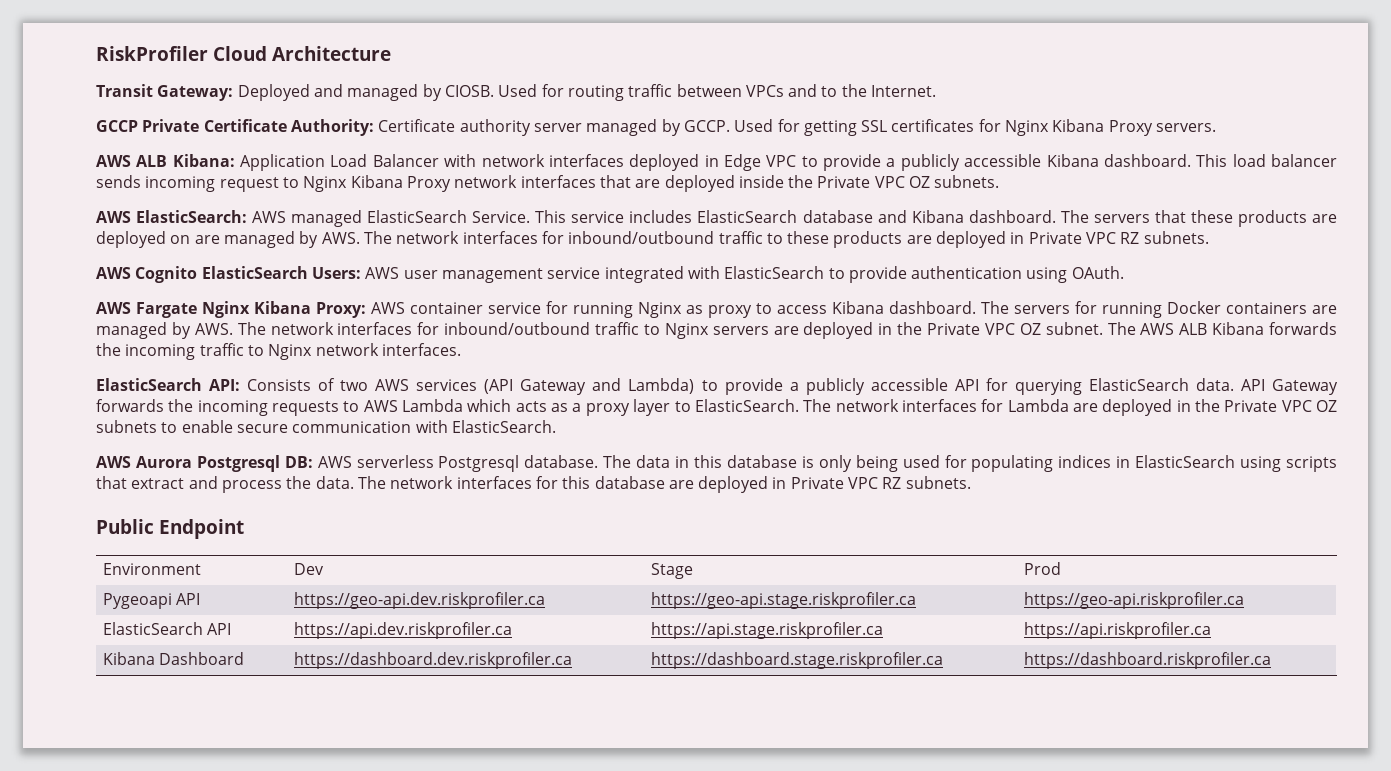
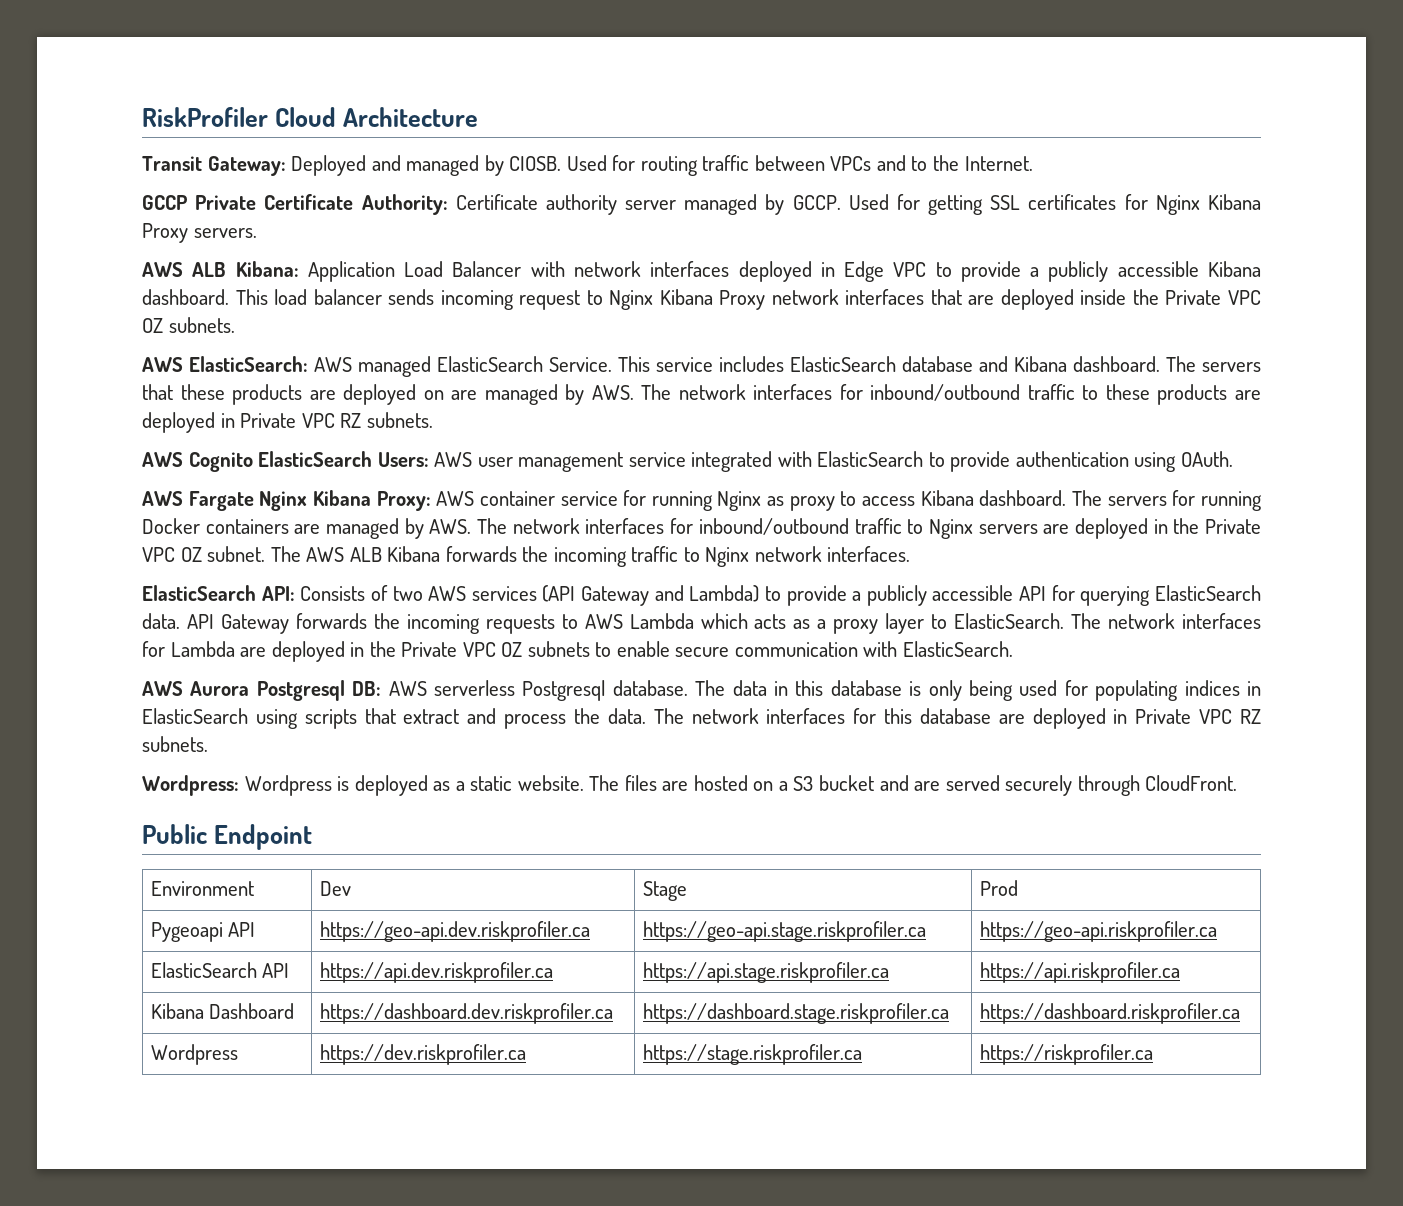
+ Wordpress: Wordpress is deployed as a static website. The files are hosted on a S3 bucket and are served securely through CloudFront.
+ Wordpress | https://dev.riskprofiler.ca | https://stage.riskprofiler.ca | https://riskprofiler.ca

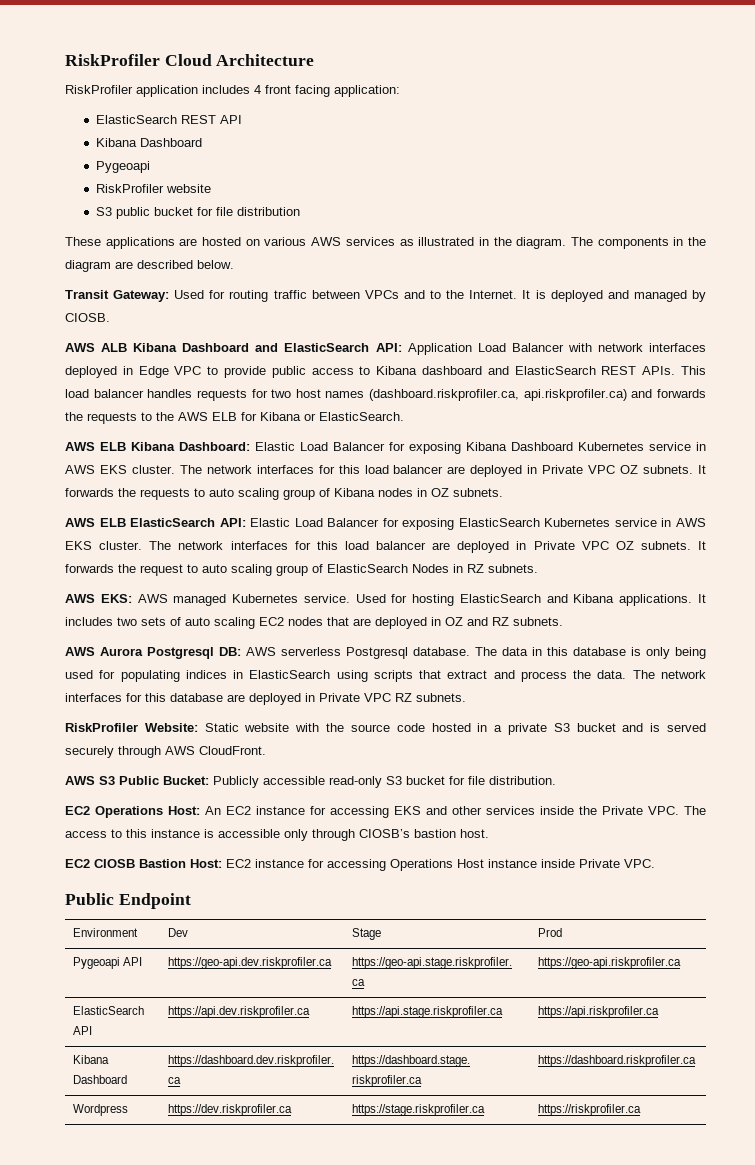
- Transit Gateway: Deployed and managed by CIOSB. Used for routing traffic between VPCs and to the Internet.
- GCCP Private Certificate Authority: Certificate authority server managed by GCCP. Used for getting SSL certificates for Nginx Kibana Proxy servers.
- AWS ALB Kibana: Application Load Balancer with network interfaces deployed in Edge VPC to provide a publicly accessible Kibana dashboard. This load balancer sends incoming request to Nginx Kibana Proxy network interfaces that are deployed inside the Private VPC OZ subnets.
- AWS ElasticSearch: AWS managed ElasticSearch Service. This service includes ElasticSearch database and Kibana dashboard. The servers that these products are deployed on are managed by AWS. The network interfaces for inbound/outbound traffic to these products are deployed in Private VPC RZ subnets.
- AWS Cognito ElasticSearch Users: AWS user management service integrated with ElasticSearch to provide authentication using OAuth.
- AWS Fargate Nginx Kibana Proxy: AWS container service for running Nginx as proxy to access Kibana dashboard. The servers for running Docker containers are managed by AWS. The network interfaces for inbound/outbound traffic to Nginx servers are deployed in the Private VPC OZ subnet. The AWS ALB Kibana forwards the incoming traffic to Nginx network interfaces.
- ElasticSearch API: Consists of two AWS services (API Gateway and Lambda) to provide a publicly accessible API for querying ElasticSearch data. API Gateway forwards the incoming requests to AWS Lambda which acts as a proxy layer to ElasticSearch. The network interfaces for Lambda are deployed in the Private VPC OZ subnets to enable secure communication with ElasticSearch.
+ RiskProfiler application includes 4 front facing application:
+ ElasticSearch REST API
+ Kibana Dashboard
+ Pygeoapi
+ RiskProfiler website
+ S3 public bucket for file distribution
+ These applications are hosted on various AWS services as illustrated in the diagram. The components in the diagram are described below.
+ Transit Gateway: Used for routing traffic between VPCs and to the Internet. It is deployed and managed by CIOSB.
+ AWS ALB Kibana Dashboard and ElasticSearch API: Application Load Balancer with network interfaces deployed in Edge VPC to provide public access to Kibana dashboard and ElasticSearch REST APIs. This load balancer handles requests for two host names (dashboard.riskprofiler.ca, api.riskprofiler.ca) and forwards the requests to the AWS ELB for Kibana or ElasticSearch.
+ AWS ELB Kibana Dashboard: Elastic Load Balancer for exposing Kibana Dashboard Kubernetes service in AWS EKS cluster. The network interfaces for this load balancer are deployed in Private VPC OZ subnets. It forwards the requests to auto scaling group of Kibana nodes in OZ subnets.
+ AWS ELB ElasticSearch API: Elastic Load Balancer for exposing ElasticSearch Kubernetes service in AWS EKS cluster. The network interfaces for this load balancer are deployed in Private VPC OZ subnets. It forwards the request to auto scaling group of ElasticSearch Nodes in RZ subnets.
+ AWS EKS: AWS managed Kubernetes service. Used for hosting ElasticSearch and Kibana applications. It includes two sets of auto scaling EC2 nodes that are deployed in OZ and RZ subnets.
- Wordpress: Wordpress is deployed as a static website. The files are hosted on a S3 bucket and are served securely through CloudFront.
+ RiskProfiler Website: Static website with the source code hosted in a private S3 bucket and is served securely through AWS CloudFront.
+ AWS S3 Public Bucket: Publicly accessible read-only S3 bucket for file distribution.
+ EC2 Operations Host: An EC2 instance for accessing EKS and other services inside the Private VPC. The access to this instance is accessible only through CIOSB’s bastion host.
+ EC2 CIOSB Bastion Host: EC2 instance for accessing Operations Host instance inside Private VPC.

